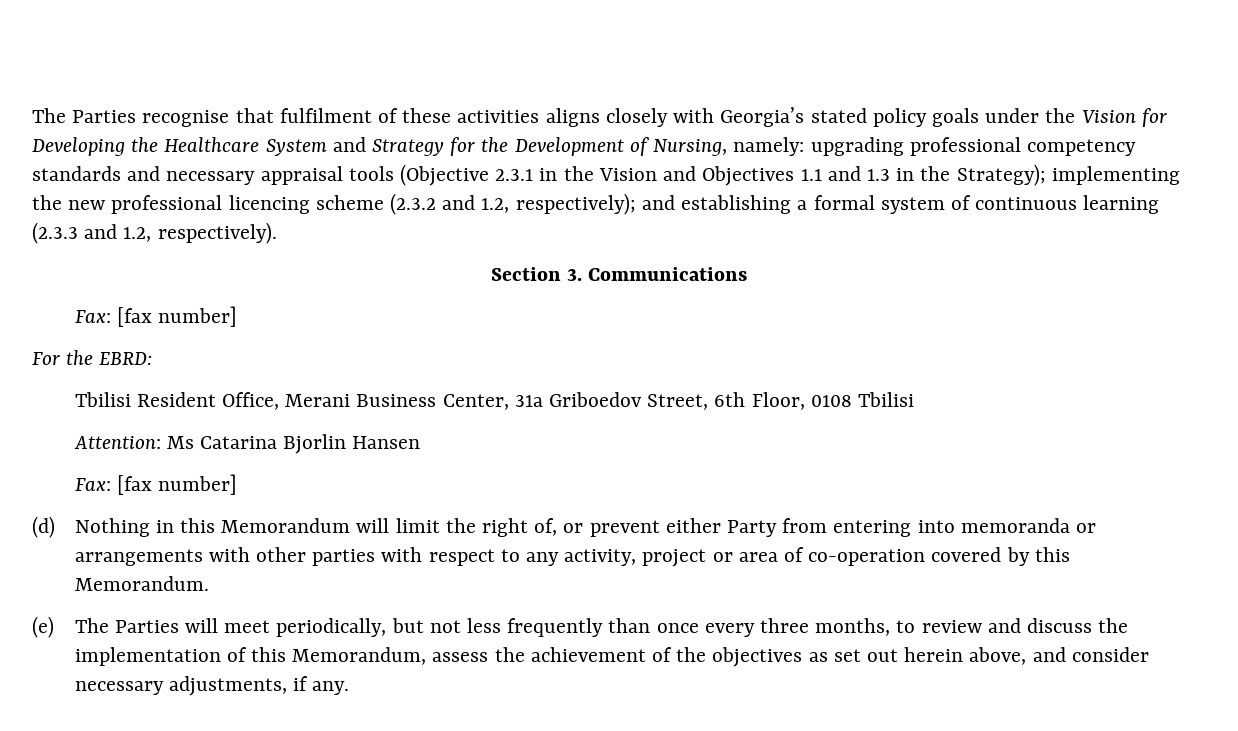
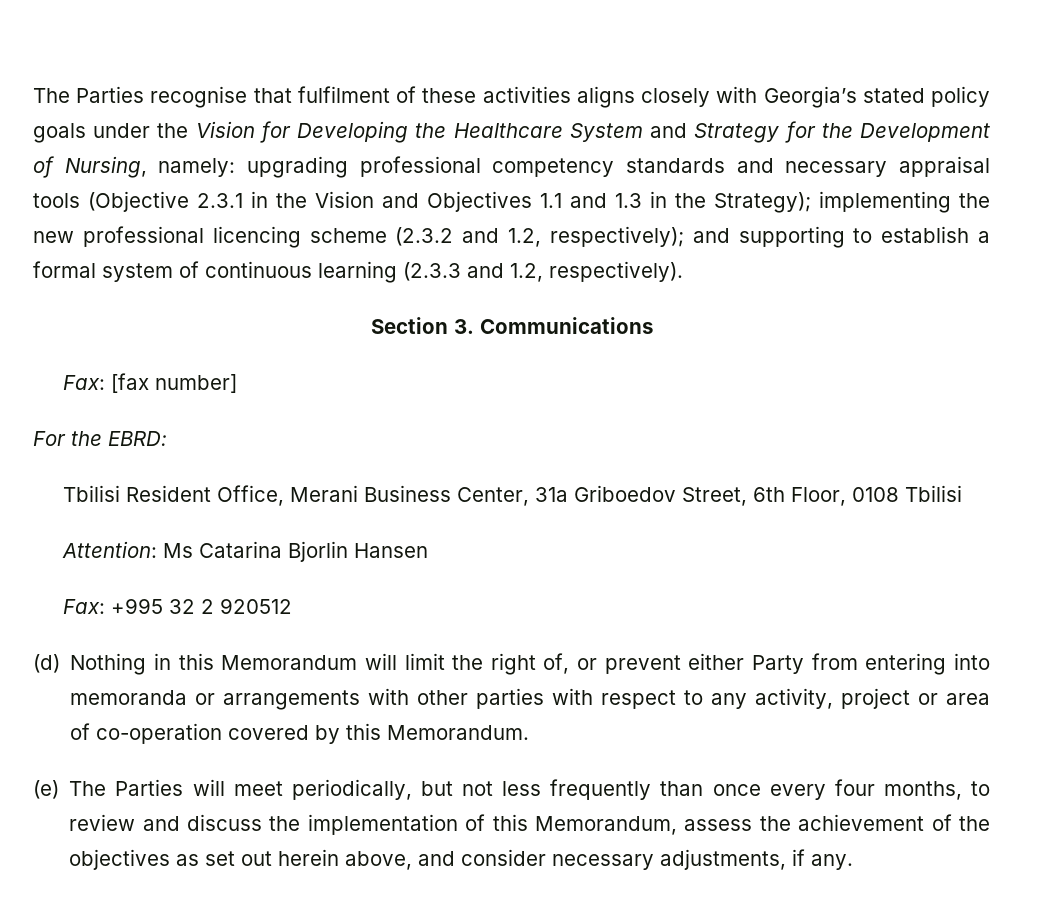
- and establishing a formal system of continuous learning (2.3.3 and 1.2, respectively).
+ and supporting to establish a formal system of continuous learning (2.3.3 and 1.2, respectively).
  Attention: Ms Catarina Bjorlin Hansen
- Fax: [fax number]
+ Fax: +995 32 2 920512
- (e) The Parties will meet periodically, but not less frequently than once every three months, to review and discuss the implementation of this Memorandum, assess the achievement of the objectives as set out herein above, and consider necessary adjustments, if any.
+ (e) The Parties will meet periodically, but not less frequently than once every four months, to review and discuss the implementation of this Memorandum, assess the achievement of the objectives as set out herein above, and consider necessary adjustments, if any.

